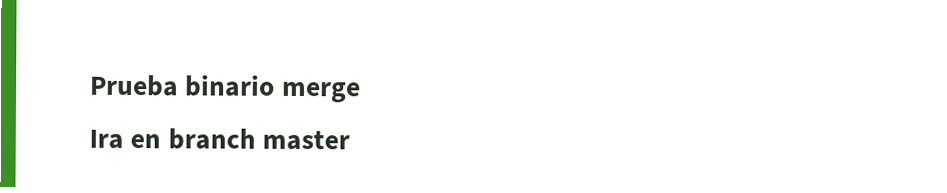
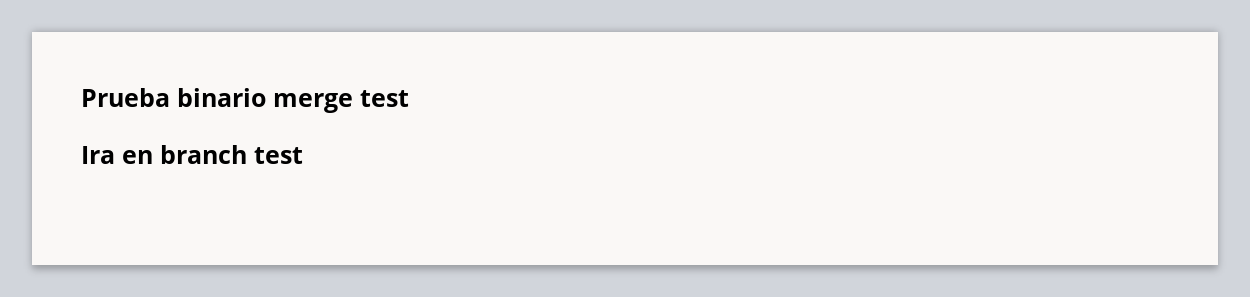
- Prueba binario merge
+ Prueba binario merge test
- Ira en branch master
+ Ira en branch test

